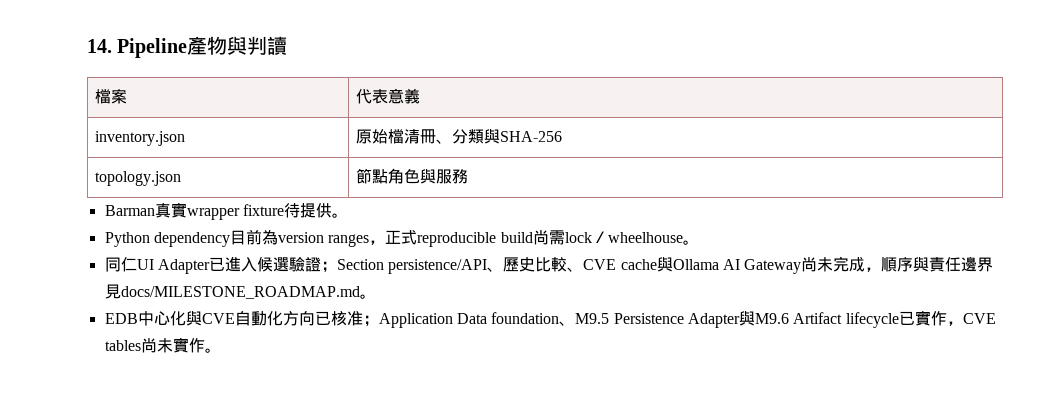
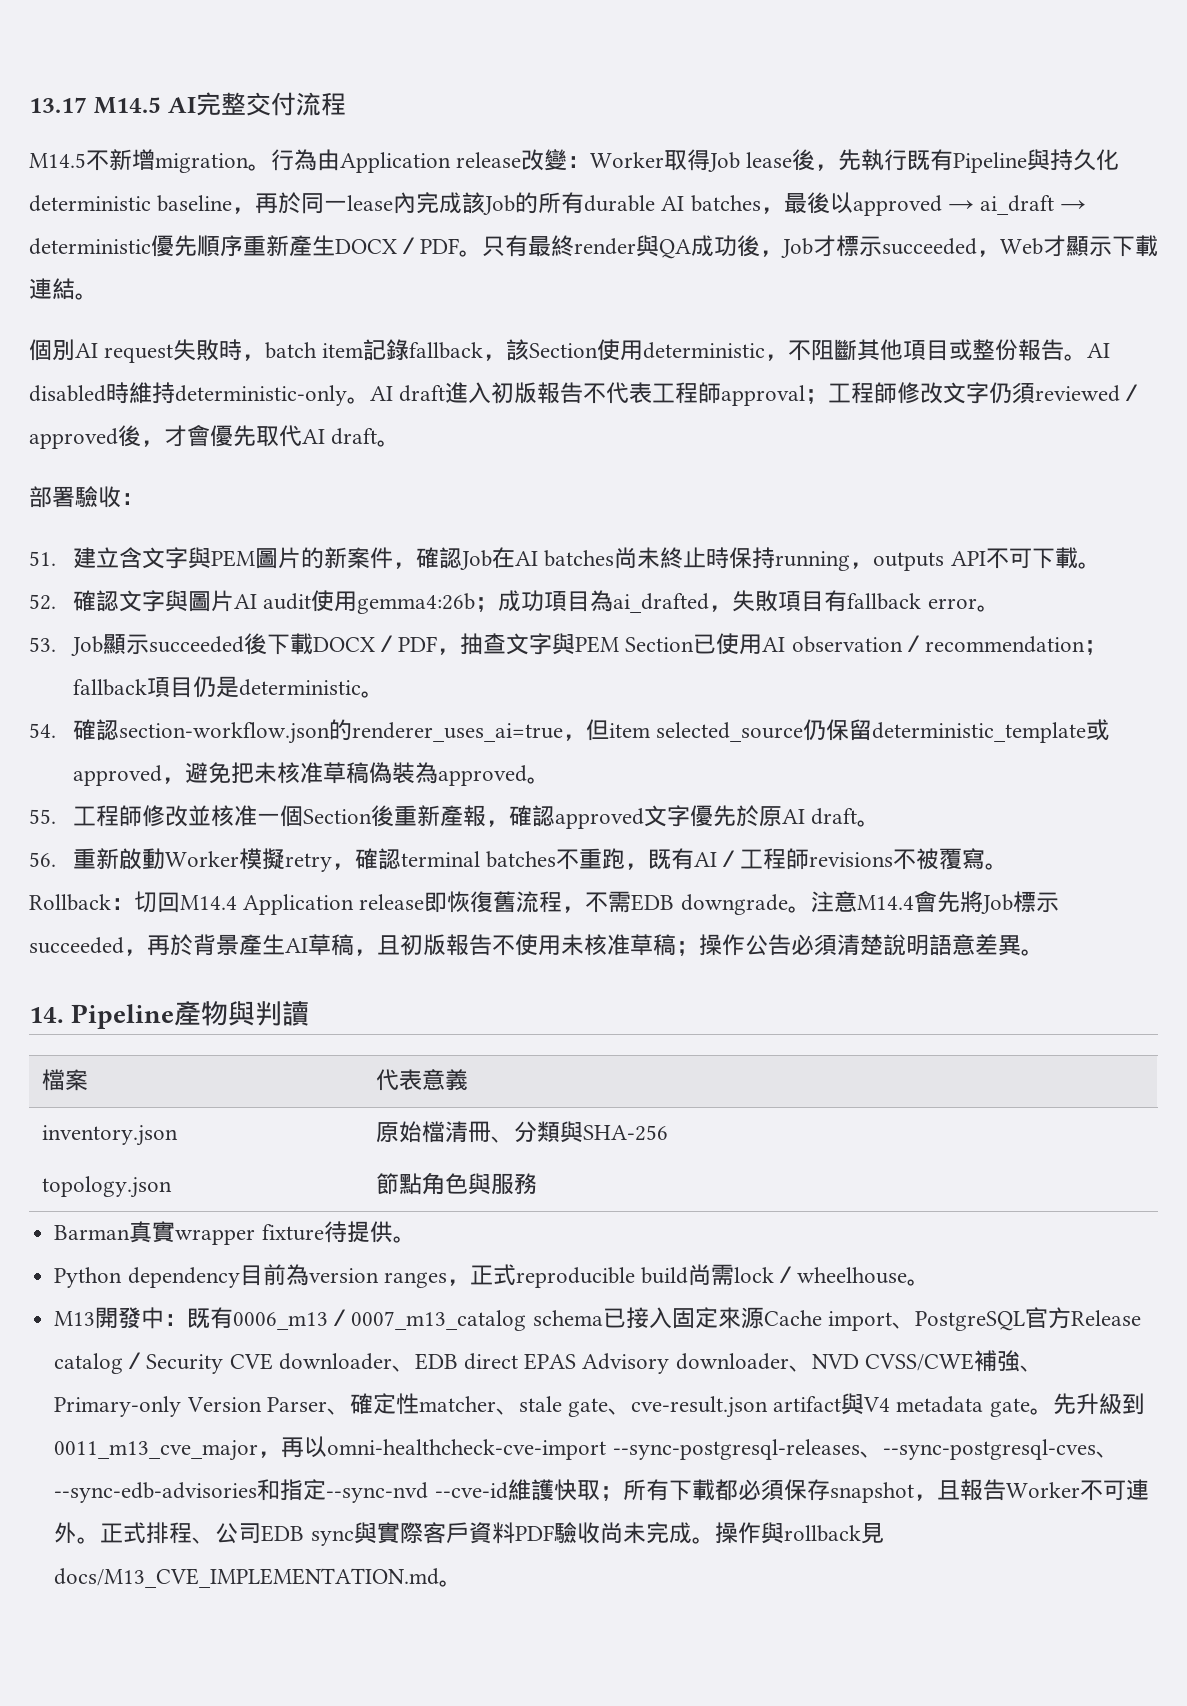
+ 13.17 M14.5 AI完整交付流程
+ M14.5不新增migration。行為由Application release改變：Worker取得Job lease後，先執行既有Pipeline與持久化deterministic baseline，再於同一lease內完成該Job的所有durable AI batches，最後以approved → ai_draft → deterministic優先順序重新產生DOCX／PDF。只有最終render與QA成功後，Job才標示succeeded，Web才顯示下載連結。
+ 個別AI request失敗時，batch item記錄fallback，該Section使用deterministic，不阻斷其他項目或整份報告。AI disabled時維持deterministic-only。AI draft進入初版報告不代表工程師approval；工程師修改文字仍須reviewed／approved後，才會優先取代AI draft。
+ 部署驗收：
+ 51.建立含文字與PEM圖片的新案件，確認Job在AI batches尚未終止時保持running，outputs API不可下載。
+ 52.確認文字與圖片AI audit使用gemma4:26b；成功項目為ai_drafted，失敗項目有fallback error。
+ 53. Job顯示succeeded後下載DOCX／PDF，抽查文字與PEM Section已使用AI observation／recommendation；fallback項目仍是deterministic。
+ 54.確認section-workflow.json的renderer_uses_ai=true，但item selected_source仍保留deterministic_template或approved，避免把未核准草稿偽裝為approved。
+ 55.工程師修改並核准一個Section後重新產報，確認approved文字優先於原AI draft。
+ 56.重新啟動Worker模擬retry，確認terminal batches不重跑，既有AI／工程師revisions不被覆寫。
+ Rollback：切回M14.4 Application release即恢復舊流程，不需EDB downgrade。注意M14.4會先將Job標示succeeded，再於背景產生AI草稿，且初版報告不使用未核准草稿；操作公告必須清楚說明語意差異。
- 同仁UI Adapter已進入候選驗證；Section persistence/API、歷史比較、CVE cache與Ollama AI Gateway尚未完成，順序與責任邊界見docs/MILESTONE_ROADMAP.md。
- EDB中心化與CVE自動化方向已核准；Application Data foundation、M9.5 Persistence Adapter與M9.6 Artifact lifecycle已實作，CVE tables尚未實作。
+ M13開發中：既有0006_m13／0007_m13_catalog schema已接入固定來源Cache import、PostgreSQL官方Release catalog／Security CVE downloader、EDB direct EPAS Advisory downloader、NVD CVSS/CWE補強、Primary-only Version Parser、確定性matcher、stale gate、cve-result.json artifact與V4 metadata gate。先升級到0011_m13_cve_major，再以omni-healthcheck-cve-import --sync-postgresql-releases、--sync-postgresql-cves、--sync-edb-advisories和指定--sync-nvd --cve-id維護快取；所有下載都必須保存snapshot，且報告Worker不可連外。正式排程、公司EDB sync與實際客戶資料PDF驗收尚未完成。操作與rollback見docs/M13_CVE_IMPLEMENTATION.md。

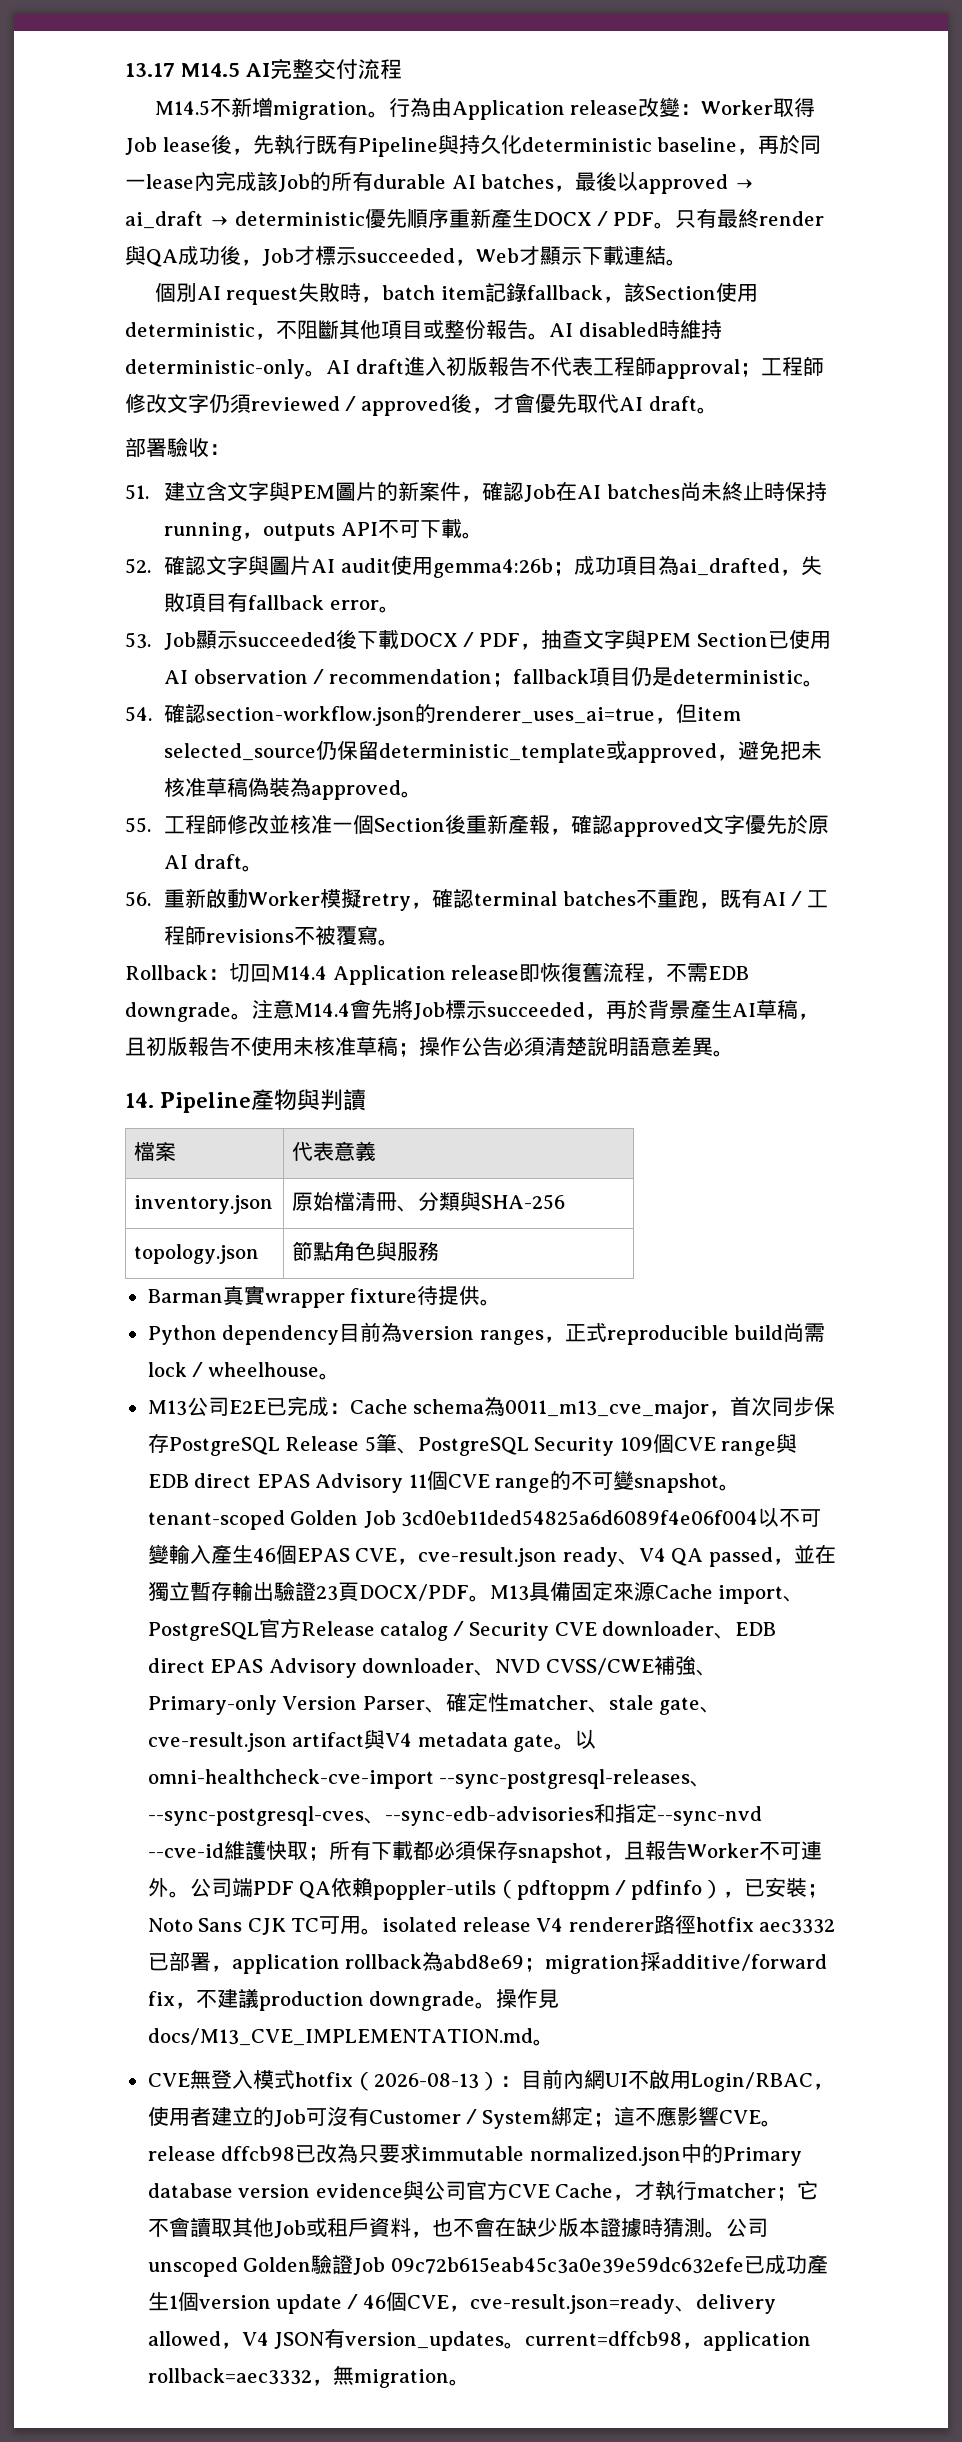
- M13開發中：既有0006_m13／0007_m13_catalog schema已接入固定來源Cache import、PostgreSQL官方Release catalog／Security CVE downloader、EDB direct EPAS Advisory downloader、NVD CVSS/CWE補強、Primary-only Version Parser、確定性matcher、stale gate、cve-result.json artifact與V4 metadata gate。
+ M13公司E2E已完成：Cache schema為0011_m13_cve_major，首次同步保存PostgreSQL Release 5筆、PostgreSQL Security 109個CVE range與EDB direct EPAS Advisory 11個CVE range的不可變snapshot。tenant-scoped Golden Job 3cd0eb11ded54825a6d6089f4e06f004以不可變輸入產生46個EPAS CVE，cve-result.json ready、V4 QA passed，並在獨立暫存輸出驗證23頁DOCX/PDF。M13具備固定來源Cache import、PostgreSQL官方Release catalog／Security CVE downloader、EDB direct EPAS Advisory downloader、NVD CVSS/CWE補強、Primary-only Version Parser、確定性matcher、stale gate、cve-result.json artifact與V4 metadata gate。
- 先升級到0011_m13_cve_major，再以omni-healthcheck-cve-import --sync-postgresql-releases、--sync-postgresql-cves、--sync-edb-advisories和指定--sync-nvd --cve-id維護快取；所有下載都必須保存snapshot，且報告Worker不可連外。
+ 以omni-healthcheck-cve-import --sync-postgresql-releases、--sync-postgresql-cves、--sync-edb-advisories和指定--sync-nvd --cve-id維護快取；所有下載都必須保存snapshot，且報告Worker不可連外。
- 正式排程、公司EDB sync與實際客戶資料PDF驗收尚未完成。操作與rollback見docs/M13_CVE_IMPLEMENTATION.md。
+ 公司端PDF QA依賴poppler-utils（pdftoppm／pdfinfo），已安裝；Noto Sans CJK TC可用。isolated release V4 renderer路徑hotfix aec3332已部署，application rollback為abd8e69；migration採additive/forward fix，不建議production downgrade。操作見docs/M13_CVE_IMPLEMENTATION.md。
+ CVE無登入模式hotfix（2026-08-13）：目前內網UI不啟用Login/RBAC，使用者建立的Job可沒有Customer／System綁定；這不應影響CVE。release dffcb98已改為只要求immutable normalized.json中的Primary database version evidence與公司官方CVE Cache，才執行matcher；它不會讀取其他Job或租戶資料，也不會在缺少版本證據時猜測。公司unscoped Golden驗證Job 09c72b615eab45c3a0e39e59dc632efe已成功產生1個version update／46個CVE，cve-result.json=ready、delivery allowed，V4 JSON有version_updates。current=dffcb98，application rollback=aec3332，無migration。

